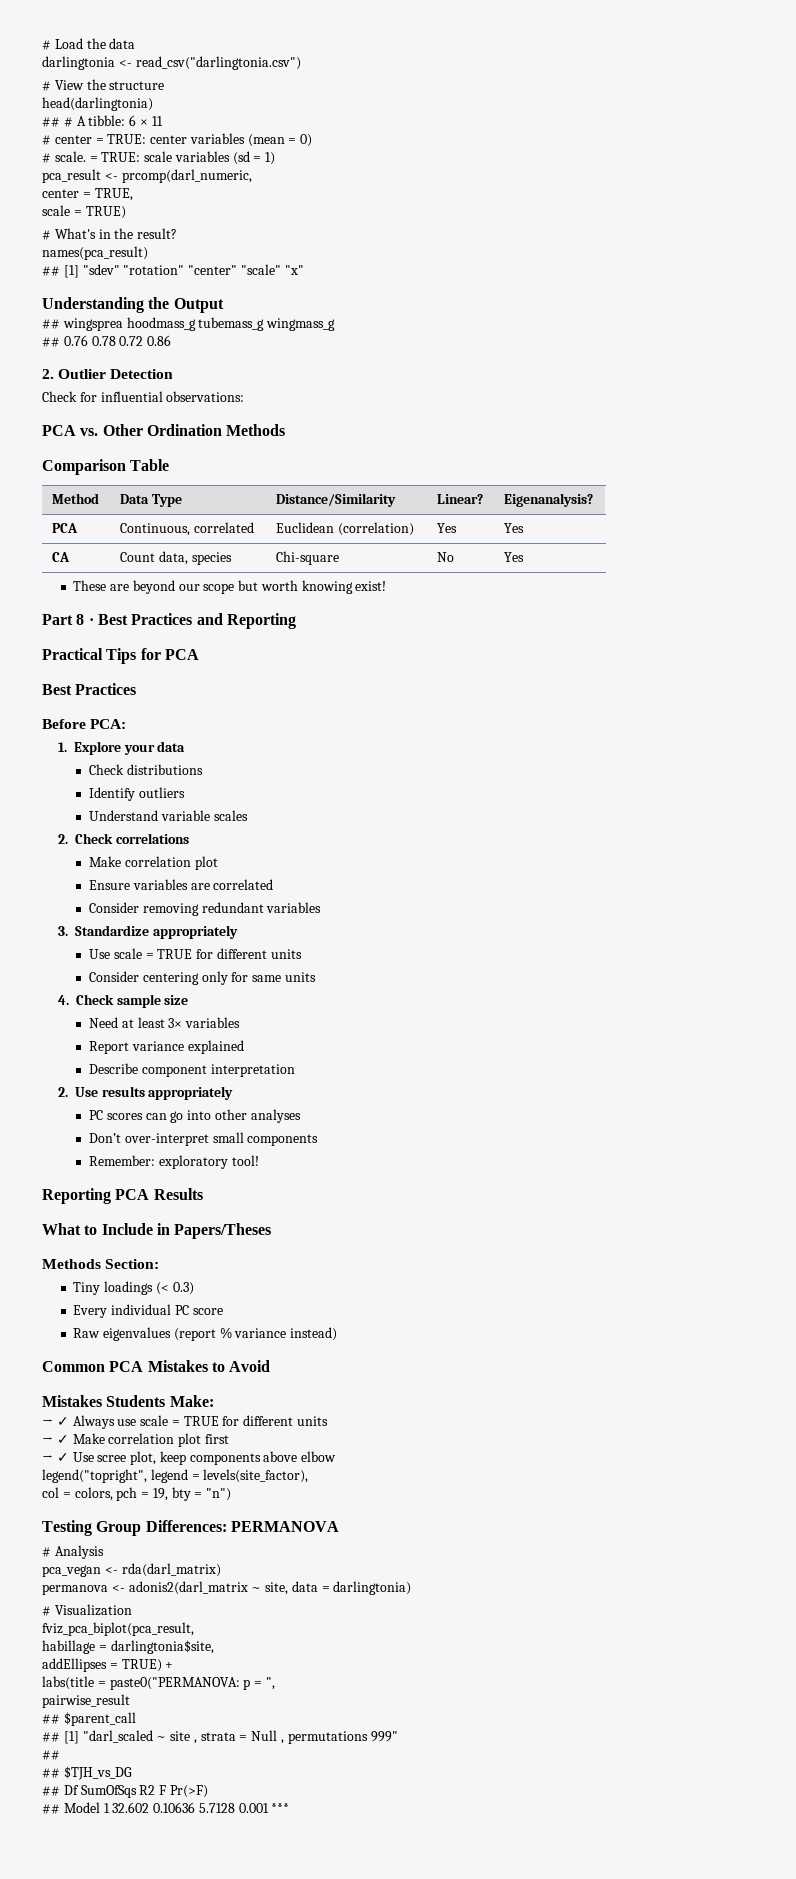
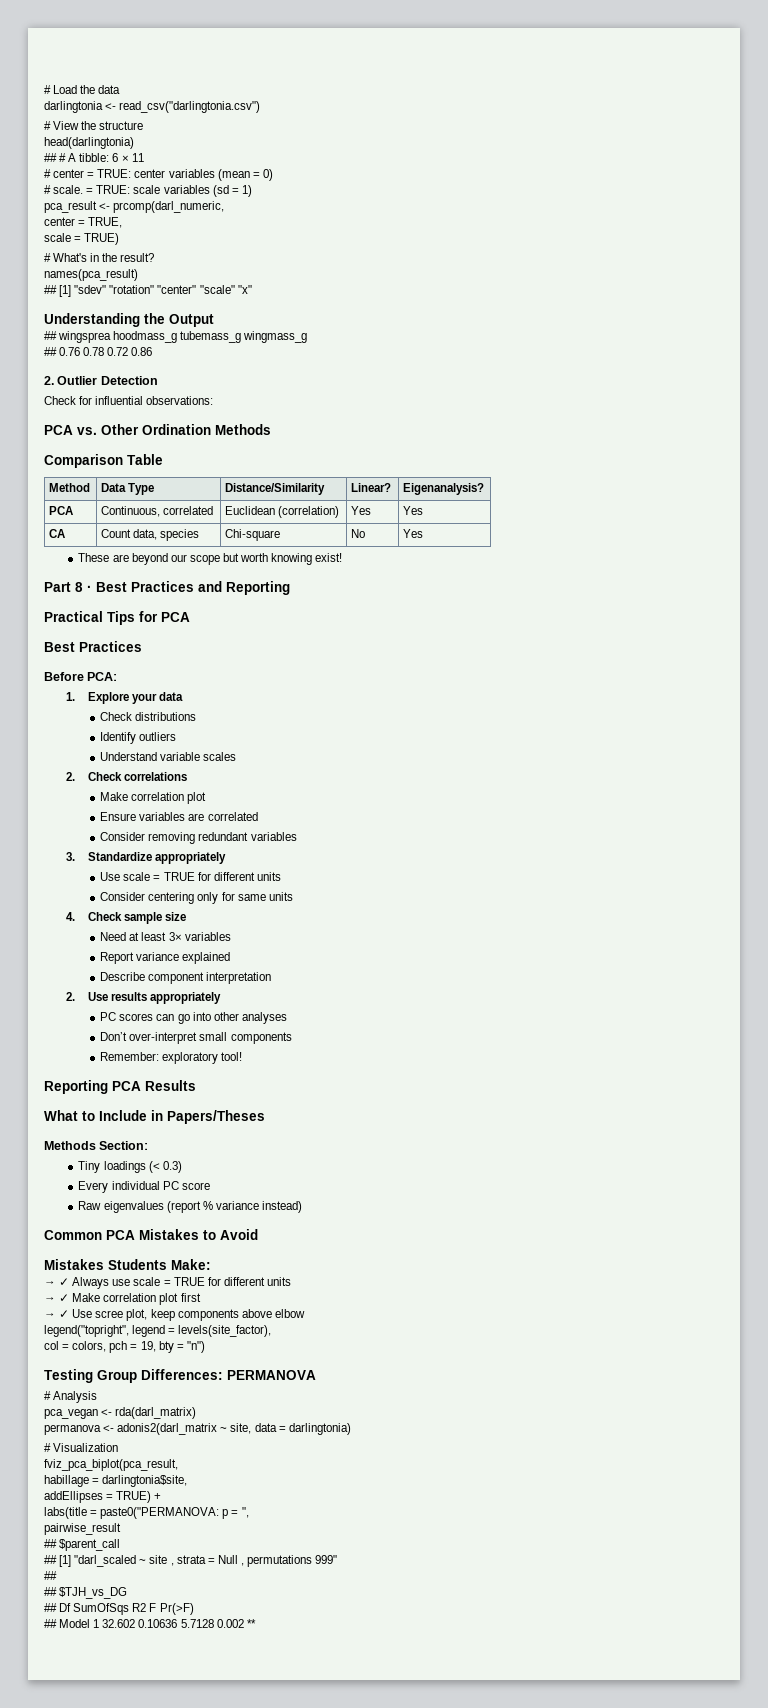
- ## Model 1 32.602 0.10636 5.7128 0.001 ***
+ ## Model 1 32.602 0.10636 5.7128 0.002 **

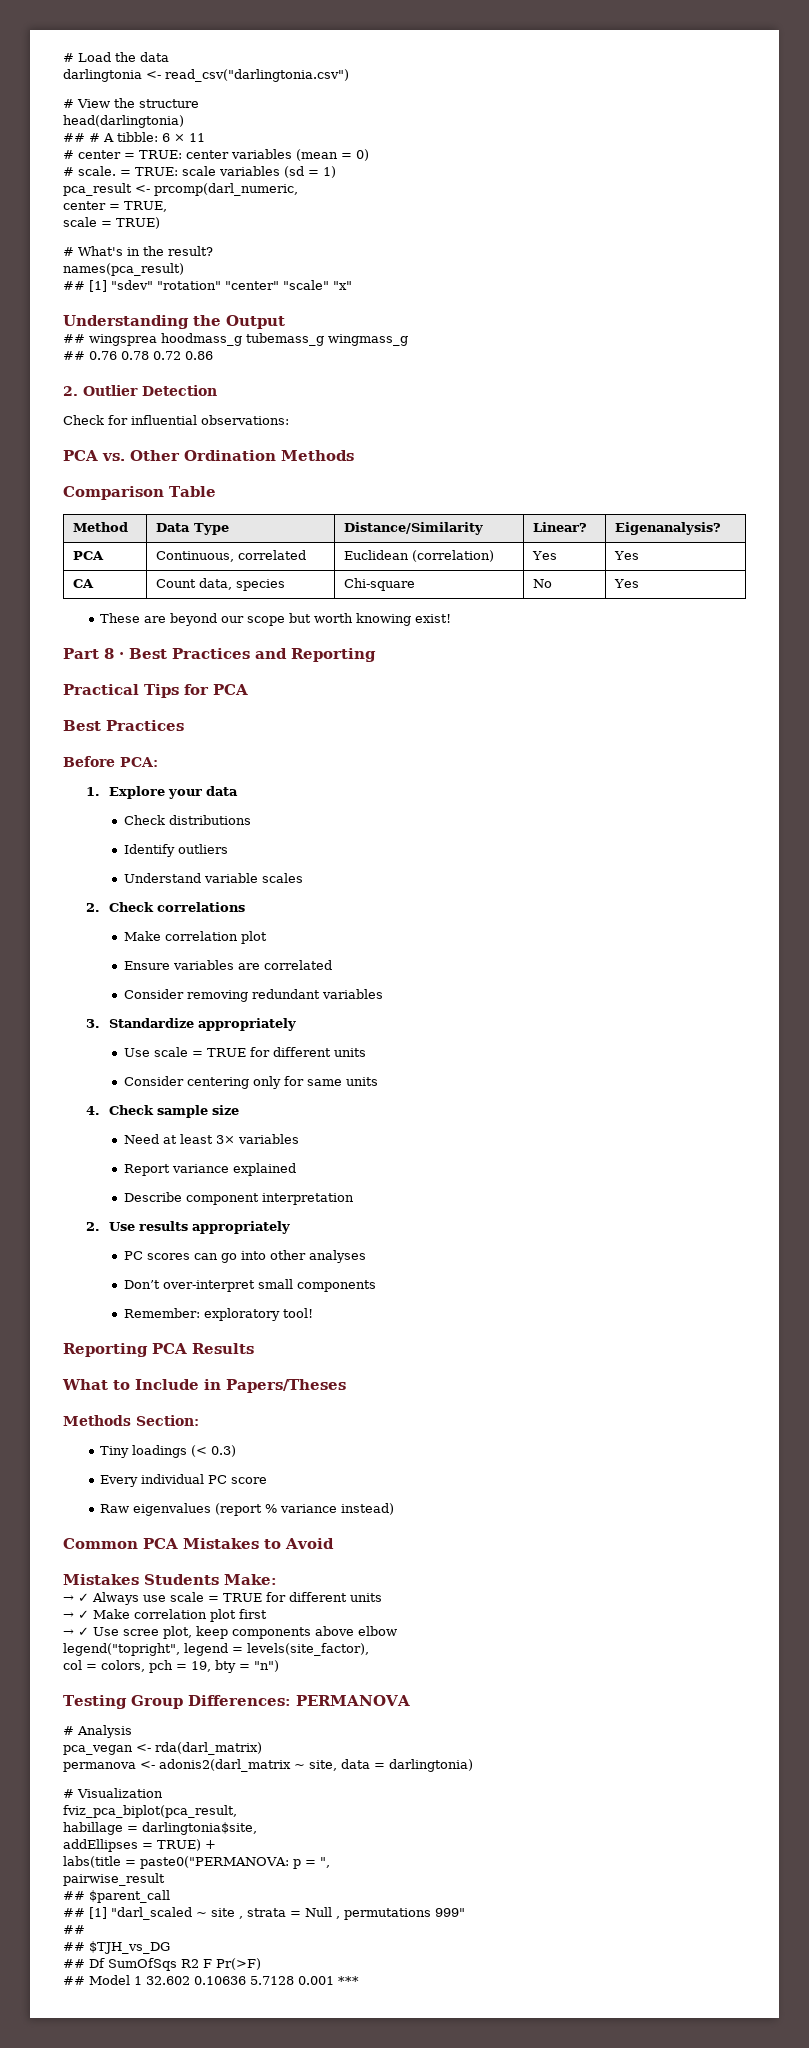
- ## Model 1 32.602 0.10636 5.7128 0.002 **
+ ## Model 1 32.602 0.10636 5.7128 0.001 ***

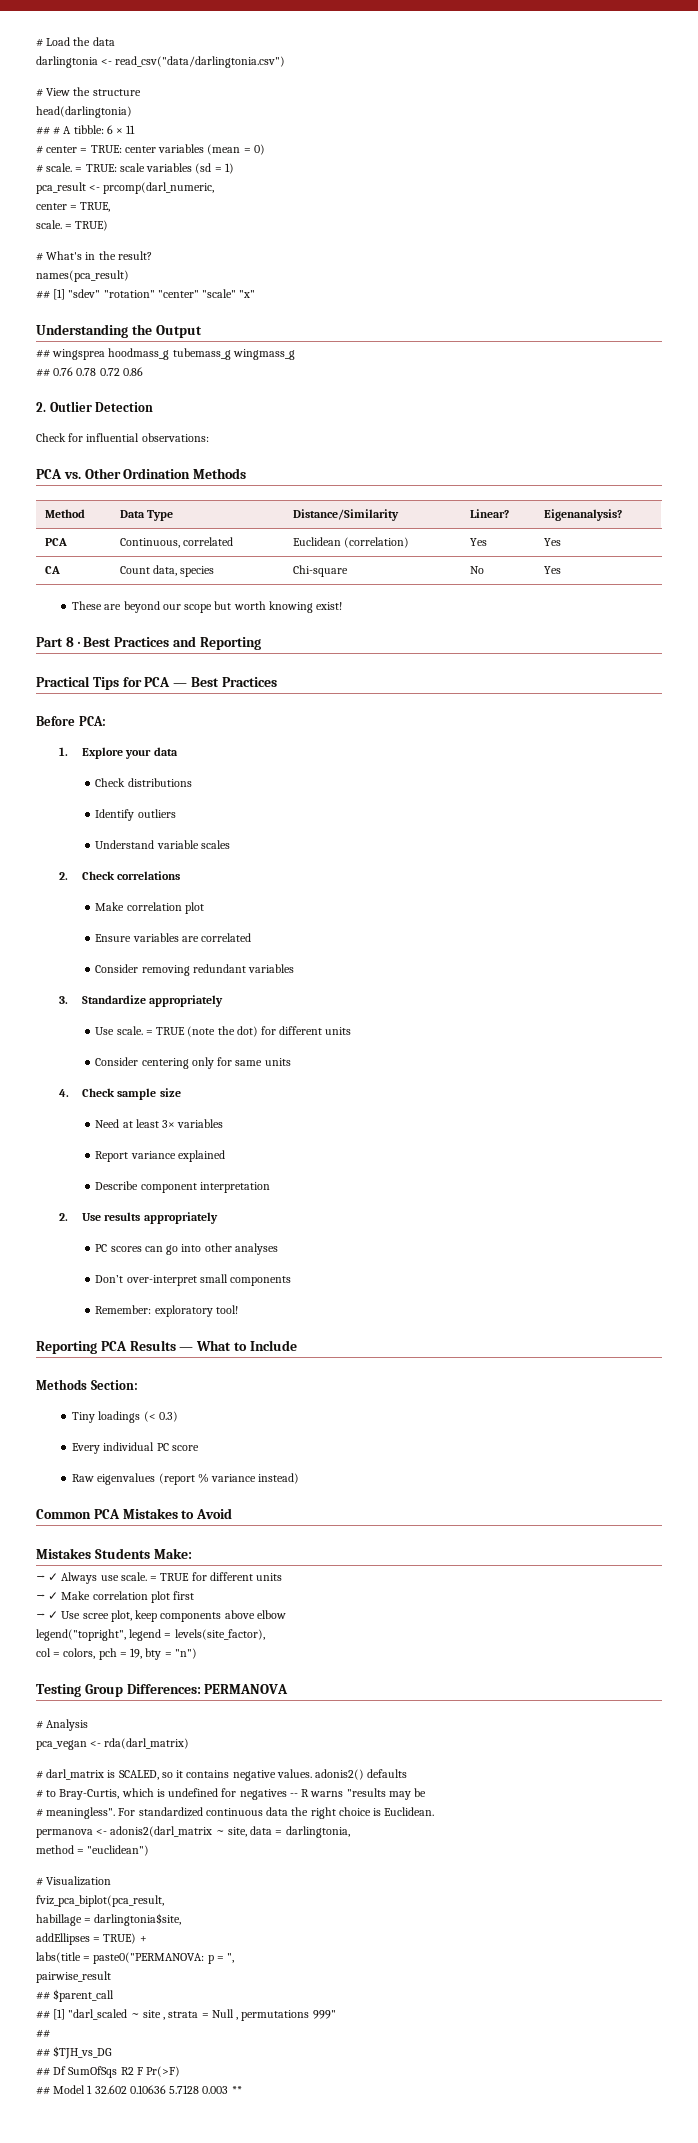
- darlingtonia <- read_csv("darlingtonia.csv")
+ darlingtonia <- read_csv("data/darlingtonia.csv")
- scale = TRUE)
+ scale. = TRUE)
- Comparison Table
- Practical Tips for PCA
- Best Practices
+ Practical Tips for PCA — Best Practices
- Use scale = TRUE for different units
+ Use scale. = TRUE (note the dot) for different units
- Reporting PCA Results
- What to Include in Papers/Theses
+ Reporting PCA Results — What to Include
- → ✓ Always use scale = TRUE for different units
+ → ✓ Always use scale. = TRUE for different units
+ # darl_matrix is SCALED, so it contains negative values. adonis2() defaults
+ # to Bray-Curtis, which is undefined for negatives -- R warns "results may be
+ # meaningless". For standardized continuous data the right choice is Euclidean.
- permanova <- adonis2(darl_matrix ~ site, data = darlingtonia)
+ permanova <- adonis2(darl_matrix ~ site, data = darlingtonia,
+ method = "euclidean")
- ## Model 1 32.602 0.10636 5.7128 0.001 ***
+ ## Model 1 32.602 0.10636 5.7128 0.003 **

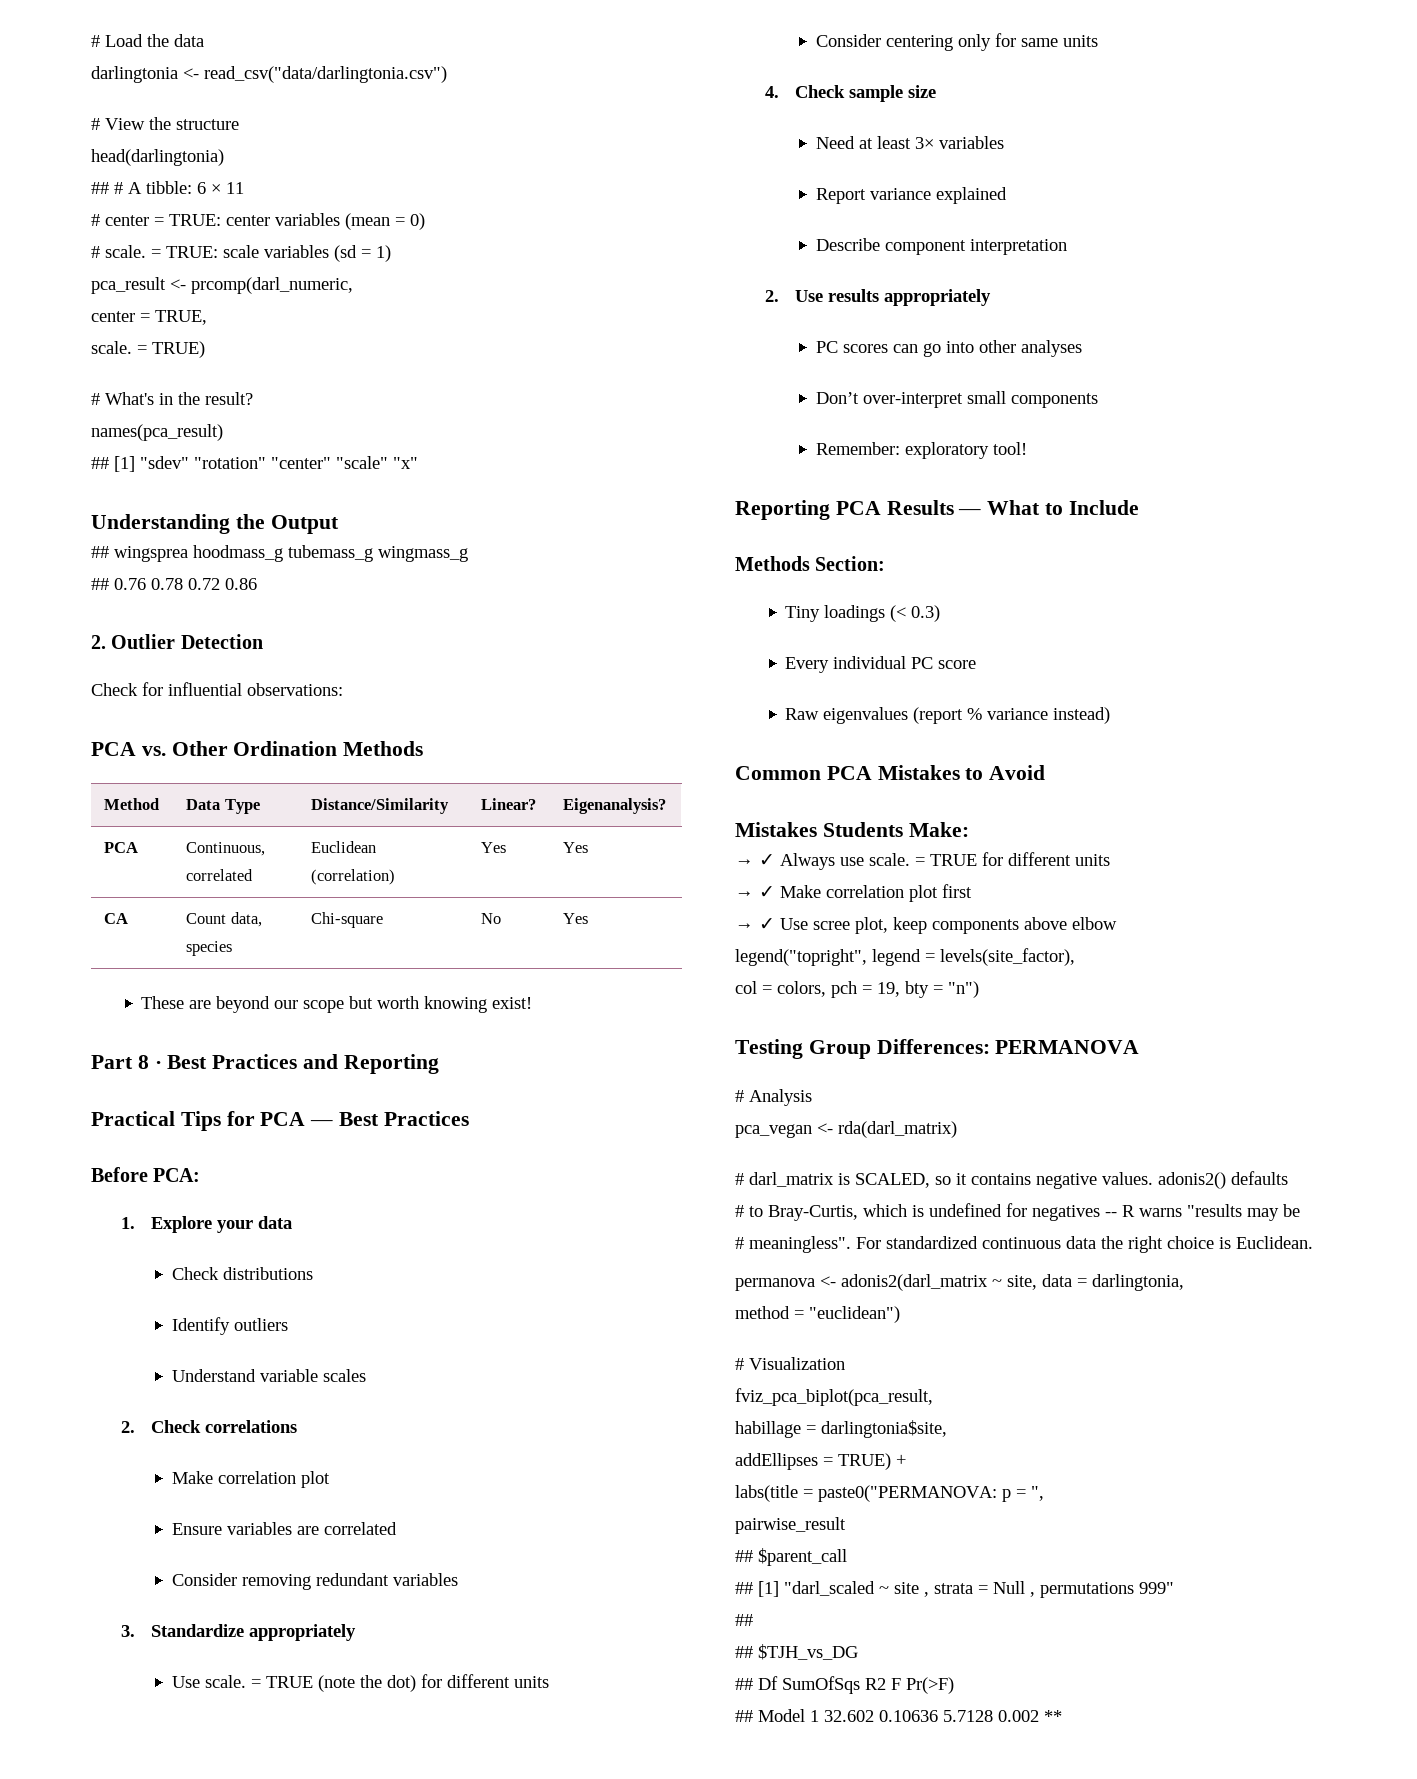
- ## Model 1 32.602 0.10636 5.7128 0.003 **
+ ## Model 1 32.602 0.10636 5.7128 0.002 **

